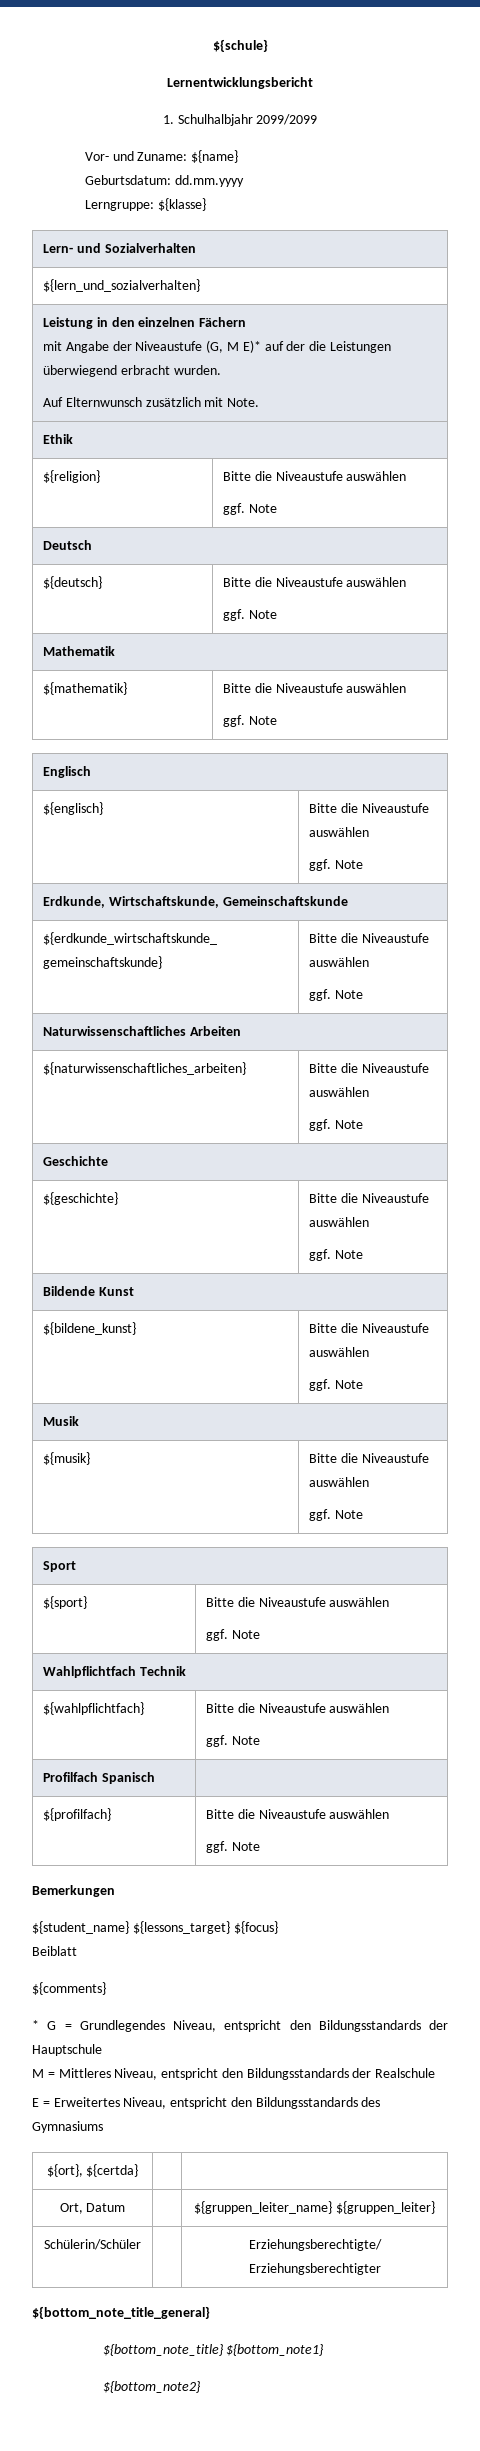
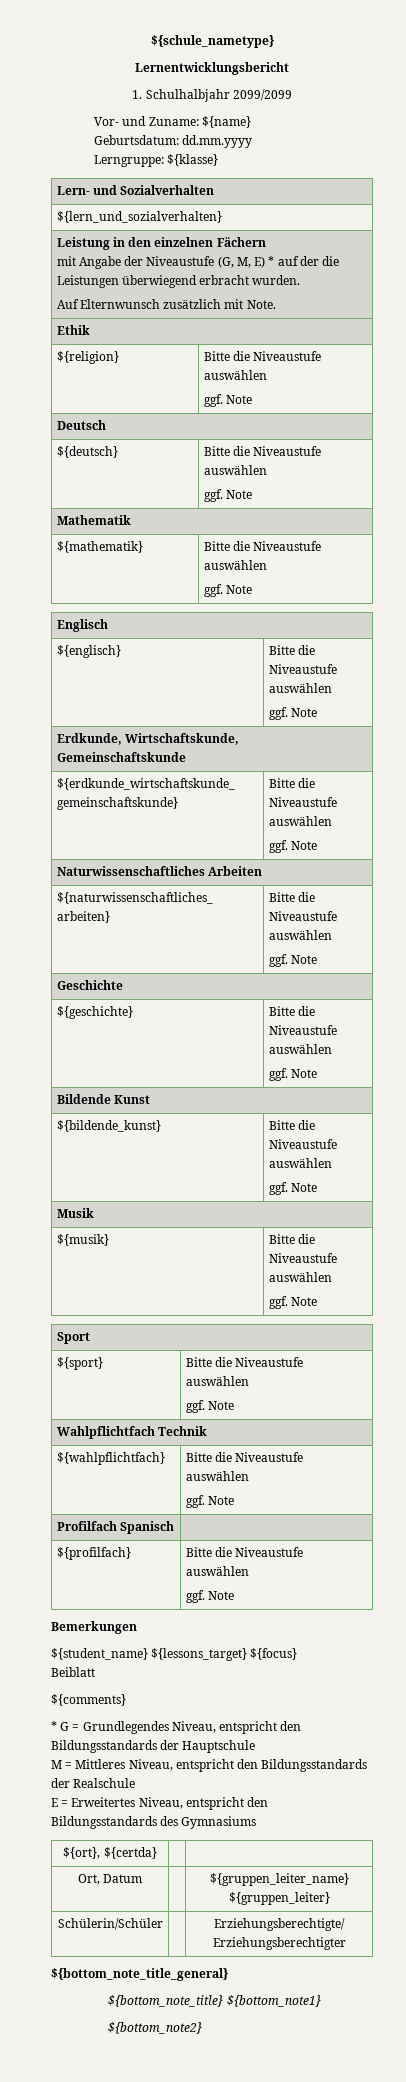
- ${schule}
+ ${schule_nametype}
  Leistung in den einzelnen Fächern
- mit Angabe der Niveaustufe (G, M E)* auf der die Leistungen überwiegend erbracht wurden.
+ mit Angabe der Niveaustufe (G, M, E) * auf der die Leistungen überwiegend erbracht wurden.
- ${bildene_kunst} | Bitte die Niveaustufe auswählen
+ ${bildende_kunst} | Bitte die Niveaustufe auswählen

